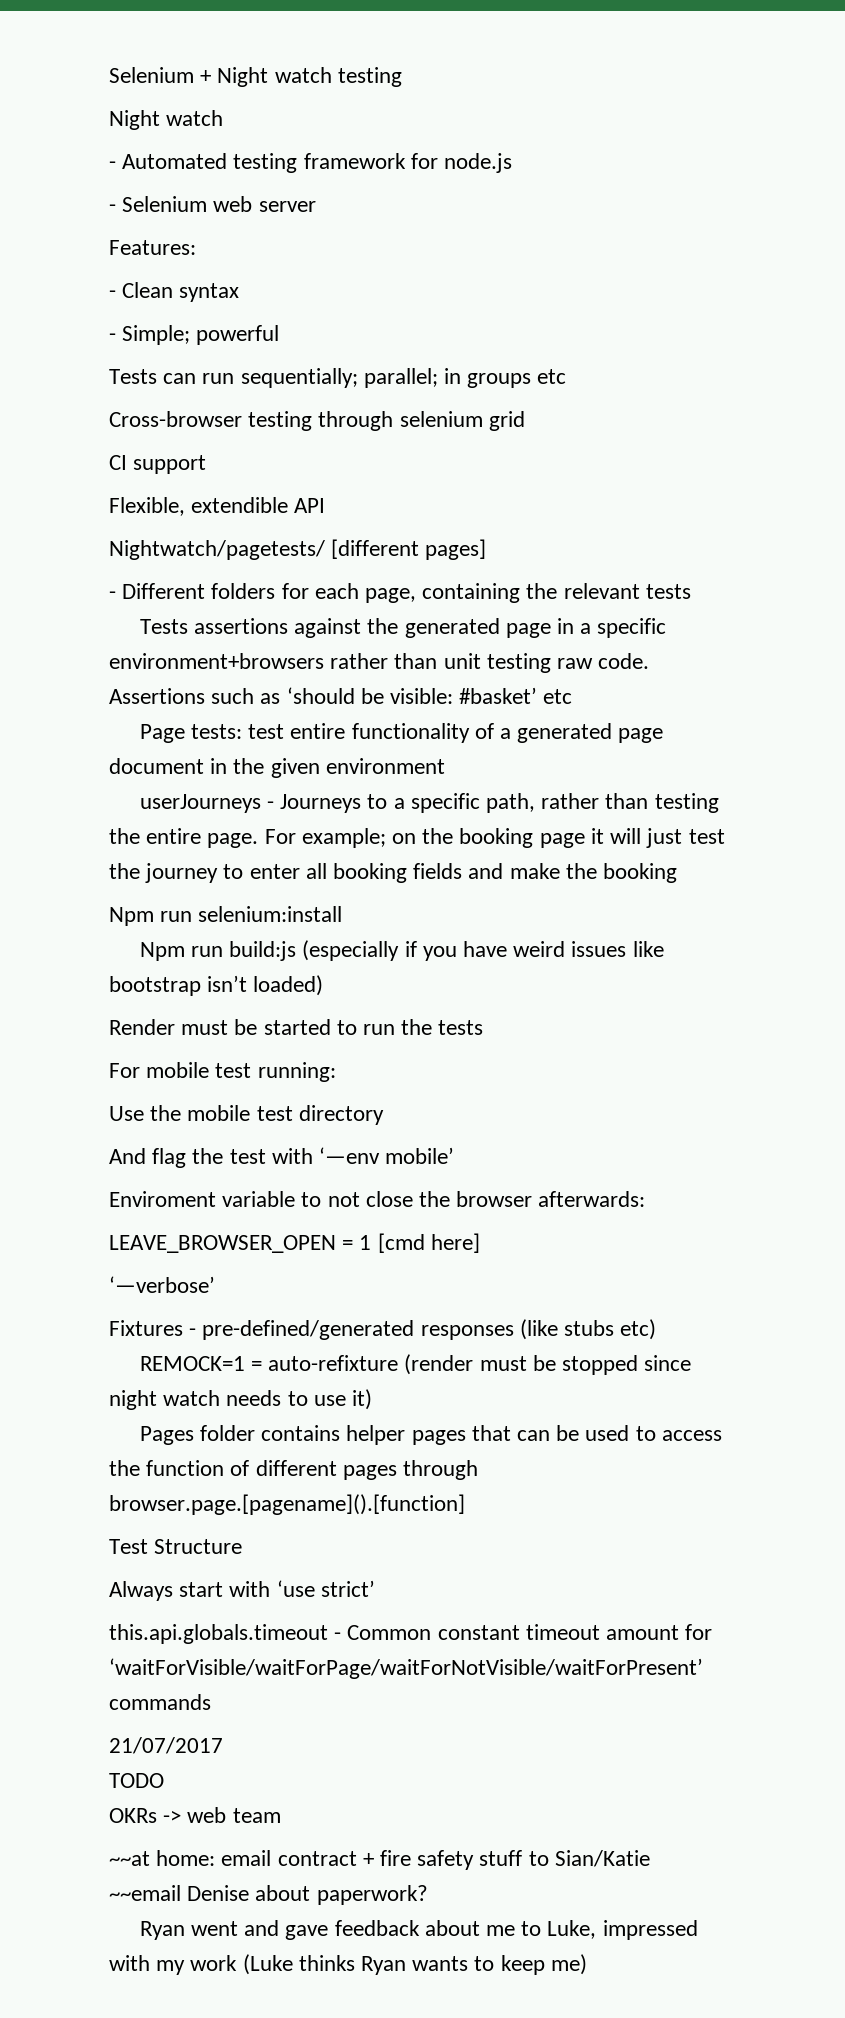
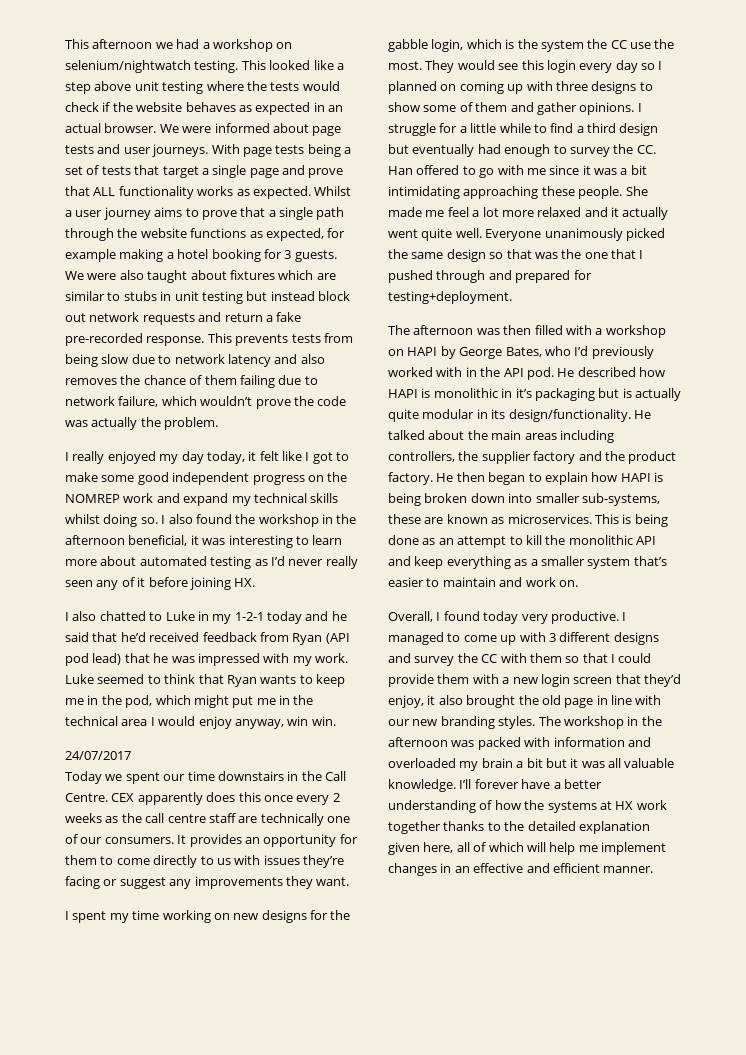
- Selenium + Night watch testing
- Night watch
- - Automated testing framework for node.js
- - Selenium web server
- Features:
- - Clean syntax
- - Simple; powerful
- Tests can run sequentially; parallel; in groups etc
- Cross-browser testing through selenium grid
- CI support
- Flexible, extendible API
- Nightwatch/pagetests/ [different pages]
- - Different folders for each page, containing the relevant tests
- Tests assertions against the generated page in a specific environment+browsers rather than unit testing raw code. Assertions such as ‘should be visible: #basket’ etc
- Page tests: test entire functionality of a generated page document in the given environment
- userJourneys - Journeys to a specific path, rather than testing the entire page. For example; on the booking page it will just test the journey to enter all booking fields and make the booking
- Npm run selenium:install
- Npm run build:js (especially if you have weird issues like bootstrap isn’t loaded)
- Render must be started to run the tests
- For mobile test running:
- Use the mobile test directory
- And flag the test with ‘—env mobile’
- Enviroment variable to not close the browser afterwards:
- LEAVE_BROWSER_OPEN = 1 [cmd here]
- ‘—verbose’
- Fixtures - pre-defined/generated responses (like stubs etc)
- REMOCK=1 = auto-refixture (render must be stopped since night watch needs to use it)
- Pages folder contains helper pages that can be used to access the function of different pages through browser.page.[pagename]().[function]
- Test Structure
- Always start with ‘use strict’
- this.api.globals.timeout - Common constant timeout amount for ‘waitForVisible/waitForPage/waitForNotVisible/waitForPresent’ commands
- 21/07/2017
- TODO
- OKRs -> web team
- ~~at home: email contract + fire safety stuff to Sian/Katie
- ~~email Denise about paperwork?
- Ryan went and gave feedback about me to Luke, impressed with my work (Luke thinks Ryan wants to keep me)
+ This afternoon we had a workshop on selenium/nightwatch testing. This looked like a step above unit testing where the tests would check if the website behaves as expected in an actual browser. We were informed about page tests and user journeys. With page tests being a set of tests that target a single page and prove that ALL functionality works as expected. Whilst a user journey aims to prove that a single path through the website functions as expected, for example making a hotel booking for 3 guests. We were also taught about fixtures which are similar to stubs in unit testing but instead block out network requests and return a fake pre-recorded response. This prevents tests from being slow due to network latency and also removes the chance of them failing due to network failure, which wouldn’t prove the code was actually the problem.
+ I really enjoyed my day today, it felt like I got to make some good independent progress on the NOMREP work and expand my technical skills whilst doing so. I also found the workshop in the afternoon beneficial, it was interesting to learn more about automated testing as I’d never really seen any of it before joining HX.
+ I also chatted to Luke in my 1-2-1 today and he said that he’d received feedback from Ryan (API pod lead) that he was impressed with my work. Luke seemed to think that Ryan wants to keep me in the pod, which might put me in the technical area I would enjoy anyway, win win.
+ 24/07/2017
+ Today we spent our time downstairs in the Call Centre. CEX apparently does this once every 2 weeks as the call centre staff are technically one of our consumers. It provides an opportunity for them to come directly to us with issues they’re facing or suggest any improvements they want.
+ I spent my time working on new designs for the gabble login, which is the system the CC use the most. They would see this login every day so I planned on coming up with three designs to show some of them and gather opinions. I struggle for a little while to find a third design but eventually had enough to survey the CC. Han offered to go with me since it was a bit intimidating approaching these people. She made me feel a lot more relaxed and it actually went quite well. Everyone unanimously picked the same design so that was the one that I pushed through and prepared for testing+deployment.
+ The afternoon was then filled with a workshop on HAPI by George Bates, who I’d previously worked with in the API pod. He described how HAPI is monolithic in it’s packaging but is actually quite modular in its design/functionality. He talked about the main areas including controllers, the supplier factory and the product factory. He then began to explain how HAPI is being broken down into smaller sub-systems, these are known as microservices. This is being done as an attempt to kill the monolithic API and keep everything as a smaller system that’s easier to maintain and work on.
+ Overall, I found today very productive. I managed to come up with 3 different designs and survey the CC with them so that I could provide them with a new login screen that they’d enjoy, it also brought the old page in line with our new branding styles. The workshop in the afternoon was packed with information and overloaded my brain a bit but it was all valuable knowledge. I’ll forever have a better understanding of how the systems at HX work together thanks to the detailed explanation given here, all of which will help me implement changes in an effective and efficient manner.

